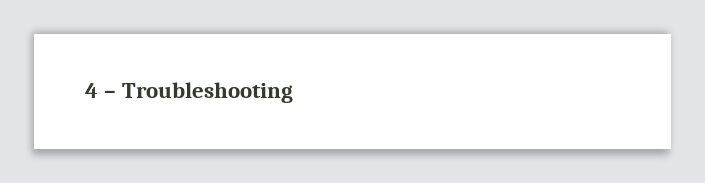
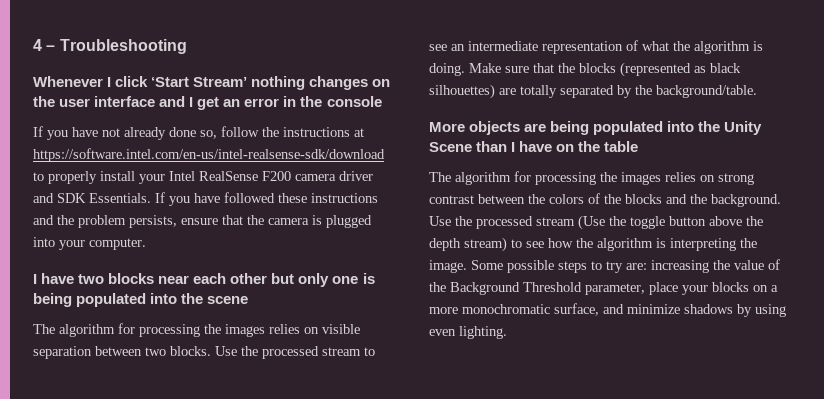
+ Whenever I click ‘Start Stream’ nothing changes on the user interface and I get an error in the console
+ If you have not already done so, follow the instructions at https://software.intel.com/en-us/intel-realsense-sdk/download to properly install your Intel RealSense F200 camera driver and SDK Essentials. If you have followed these instructions and the problem persists, ensure that the camera is plugged into your computer.
+ I have two blocks near each other but only one is being populated into the scene
+ The algorithm for processing the images relies on visible separation between two blocks. Use the processed stream to see an intermediate representation of what the algorithm is doing. Make sure that the blocks (represented as black silhouettes) are totally separated by the background/table.
+ More objects are being populated into the Unity Scene than I have on the table
+ The algorithm for processing the images relies on strong contrast between the colors of the blocks and the background. Use the processed stream (Use the toggle button above the depth stream) to see how the algorithm is interpreting the image. Some possible steps to try are: increasing the value of the Background Threshold parameter, place your blocks on a more monochromatic surface, and minimize shadows by using even lighting.

